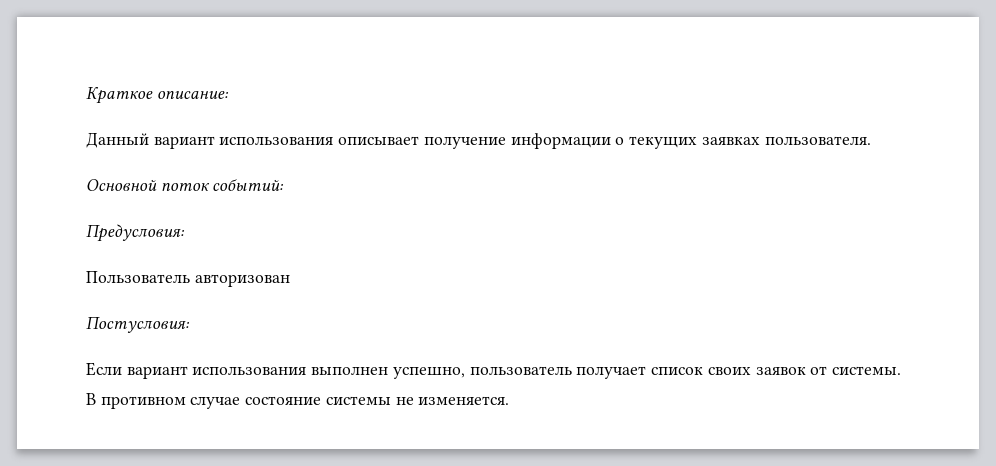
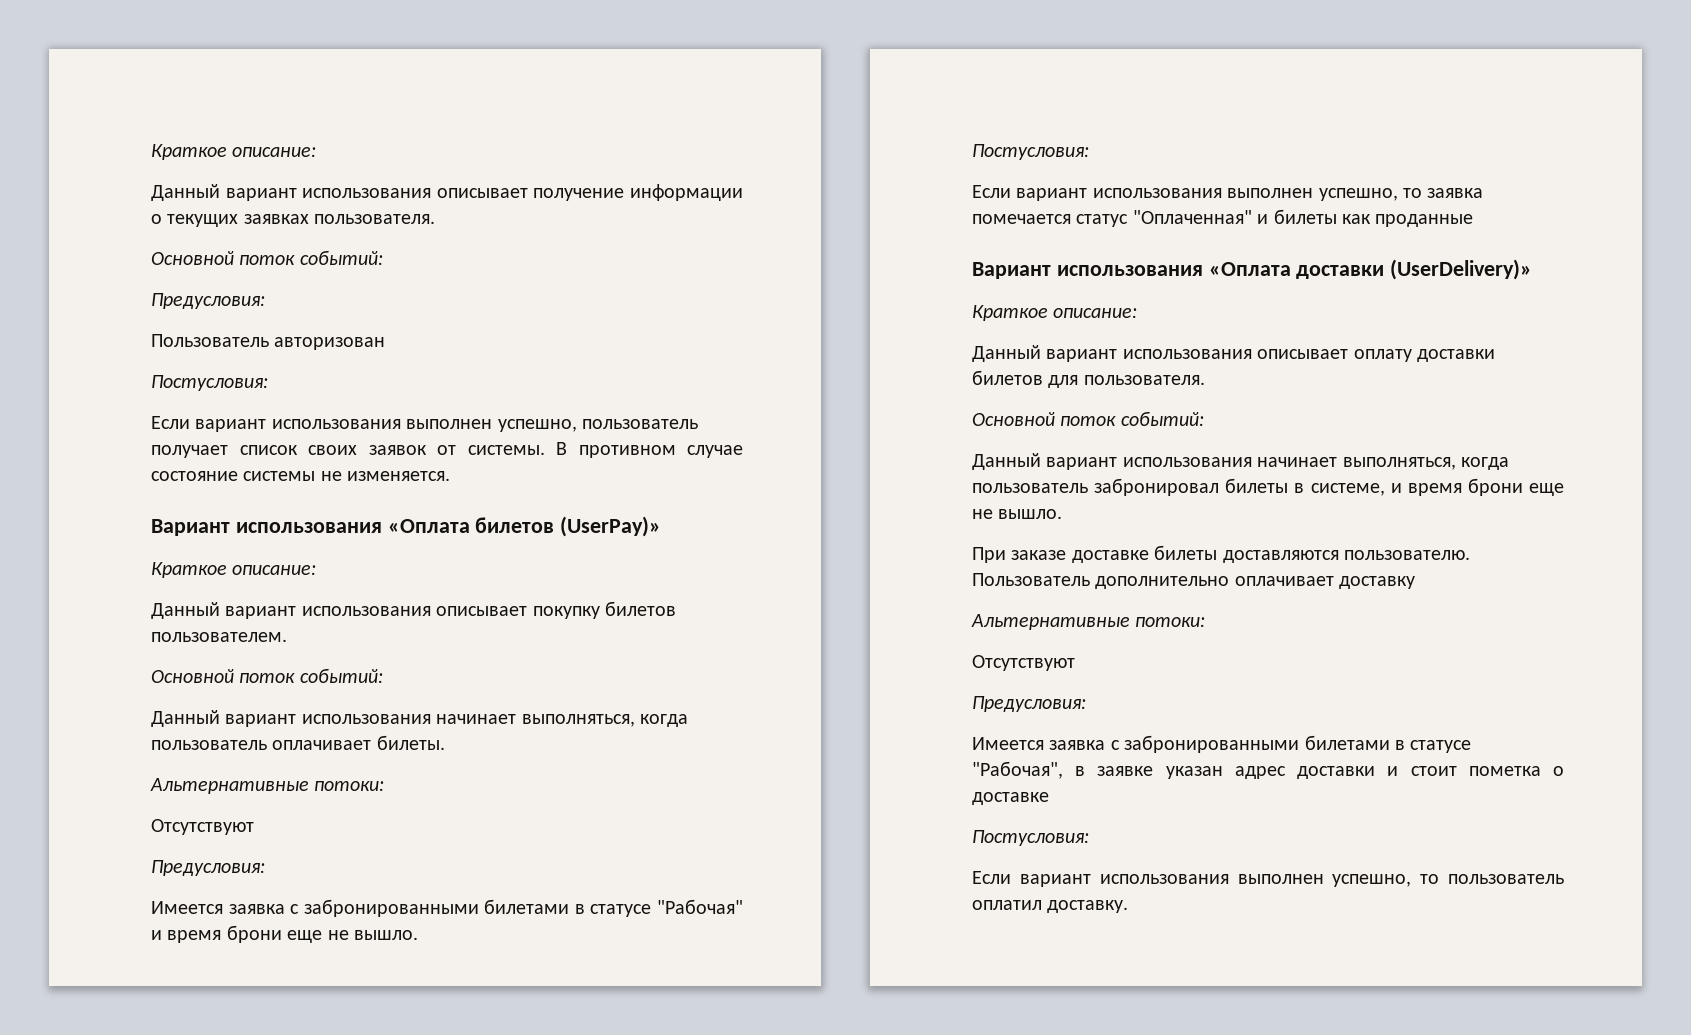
+ Вариант использования «Оплата билетов (UserPay)»
+ Краткое описание:
+ Данный вариант использования описывает покупку билетов пользователем.
+ Основной поток событий:
+ Данный вариант использования начинает выполняться, когда пользователь оплачивает билеты.
+ Альтернативные потоки:
+ Отсутствуют
+ Предусловия:
+ Имеется заявка с забронированными билетами в статусе "Рабочая" и время брони еще не вышло.
+ Постусловия:
+ Если вариант использования выполнен успешно, то заявка помечается статус "Оплаченная" и билеты как проданные
+ Вариант использования «Оплата доставки (UserDelivery)»
+ Краткое описание:
+ Данный вариант использования описывает оплату доставки билетов для пользователя.
+ Основной поток событий:
+ Данный вариант использования начинает выполняться, когда пользователь забронировал билеты в системе, и время брони еще не вышло.
+ При заказе доставке билеты доставляются пользователю. Пользователь дополнительно оплачивает доставку
+ Альтернативные потоки:
+ Отсутствуют
+ Предусловия:
+ Имеется заявка с забронированными билетами в статусе "Рабочая", в заявке указан адрес доставки и стоит пометка о доставке
+ Постусловия:
+ Если вариант использования выполнен успешно, то пользователь оплатил доставку.

